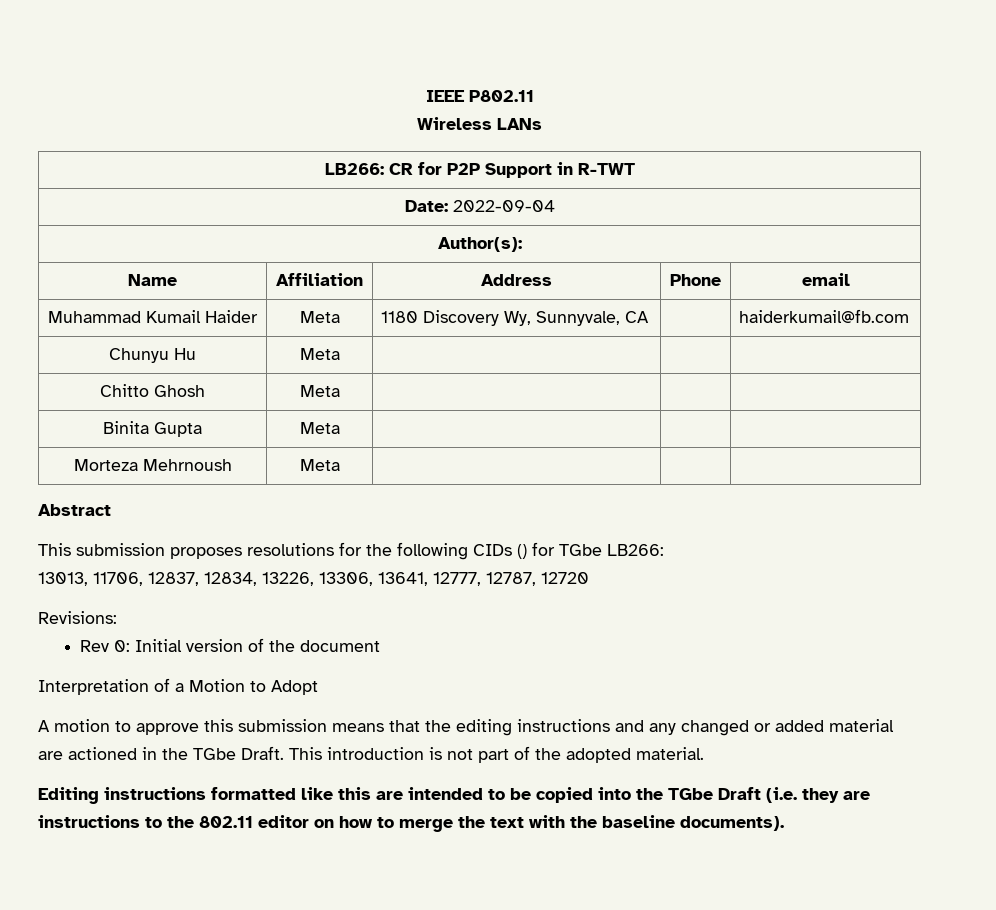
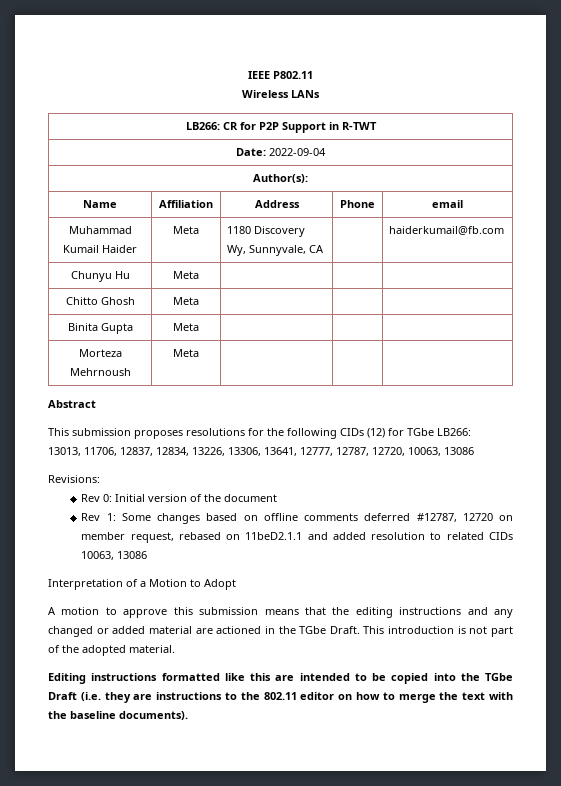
- This submission proposes resolutions for the following CIDs () for TGbe LB266:
+ This submission proposes resolutions for the following CIDs (12) for TGbe LB266:
- 13013, 11706, 12837, 12834, 13226, 13306, 13641, 12777, 12787, 12720
+ 13013, 11706, 12837, 12834, 13226, 13306, 13641, 12777, 12787, 12720, 10063, 13086
+ Rev 1: Some changes based on offline comments deferred #12787, 12720 on member request, rebased on 11beD2.1.1 and added resolution to related CIDs 10063, 13086

